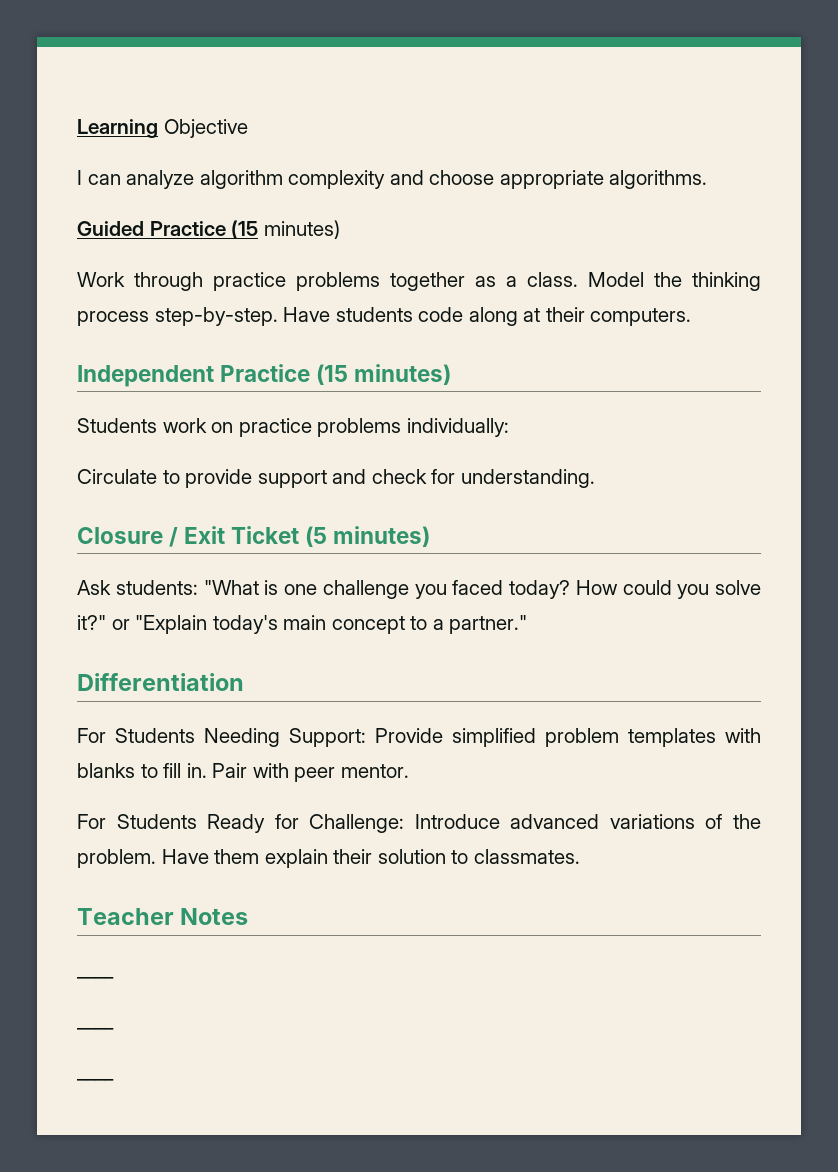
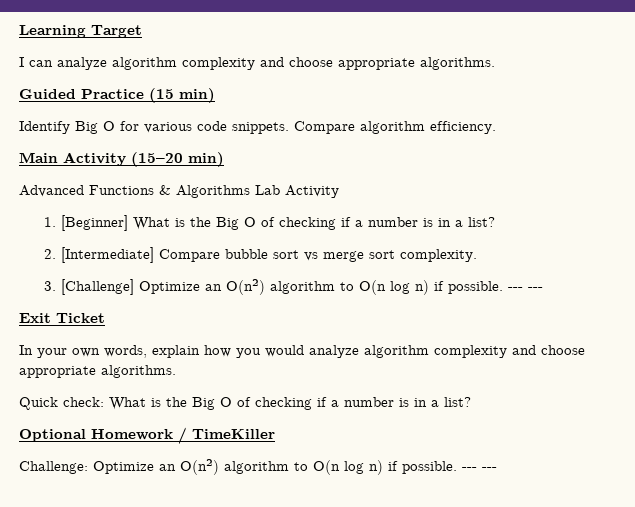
- Learning Objective
+ Learning Target
- Guided Practice (15 minutes)
- Work through practice problems together as a class. Model the thinking process step-by-step. Have students code along at their computers.
- Independent Practice (15 minutes)
- Students work on practice problems individually:
- Circulate to provide support and check for understanding.
- Closure / Exit Ticket (5 minutes)
- Ask students: "What is one challenge you faced today? How could you solve it?" or "Explain today's main concept to a partner."
- Differentiation
- For Students Needing Support: Provide simplified problem templates with blanks to fill in. Pair with peer mentor.
- For Students Ready for Challenge: Introduce advanced variations of the problem. Have them explain their solution to classmates.
- Teacher Notes
- ____
- ____
- ____
+ Guided Practice (15 min)
+ Identify Big O for various code snippets. Compare algorithm efficiency.
+ Main Activity (15–20 min)
+ Advanced Functions & Algorithms Lab Activity
+ 1. [Beginner] What is the Big O of checking if a number is in a list?
+ 2. [Intermediate] Compare bubble sort vs merge sort complexity.
+ 3. [Challenge] Optimize an O(n²) algorithm to O(n log n) if possible. --- ---
+ Exit Ticket
+ In your own words, explain how you would analyze algorithm complexity and choose appropriate algorithms.
+ Quick check: What is the Big O of checking if a number is in a list?
+ Optional Homework / TimeKiller
+ Challenge: Optimize an O(n²) algorithm to O(n log n) if possible. --- ---

